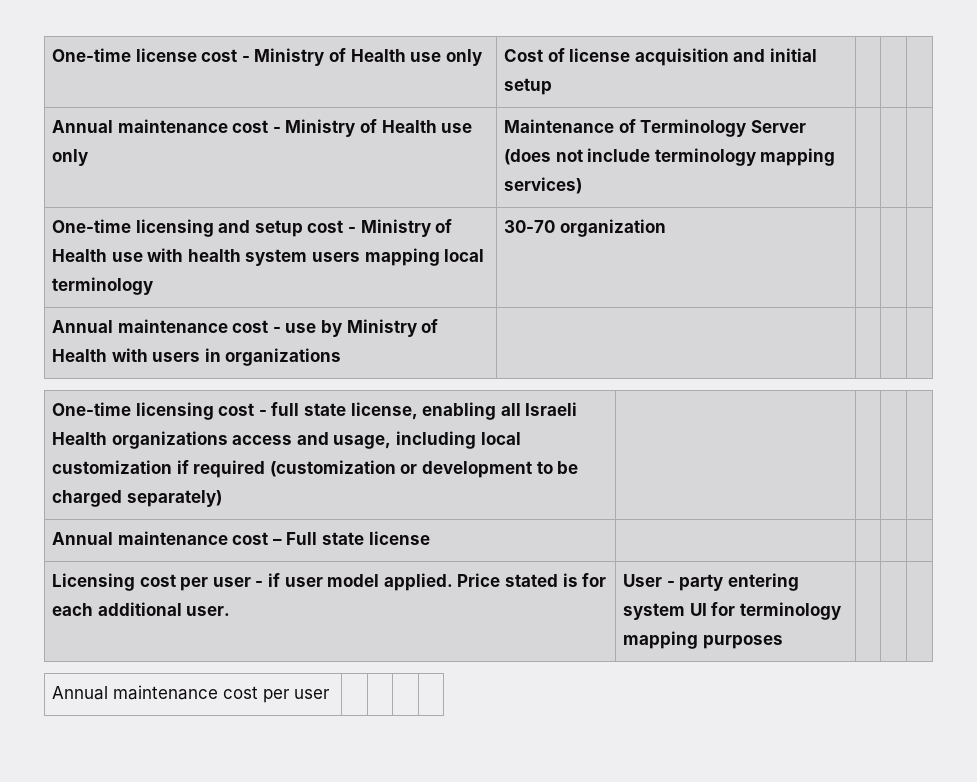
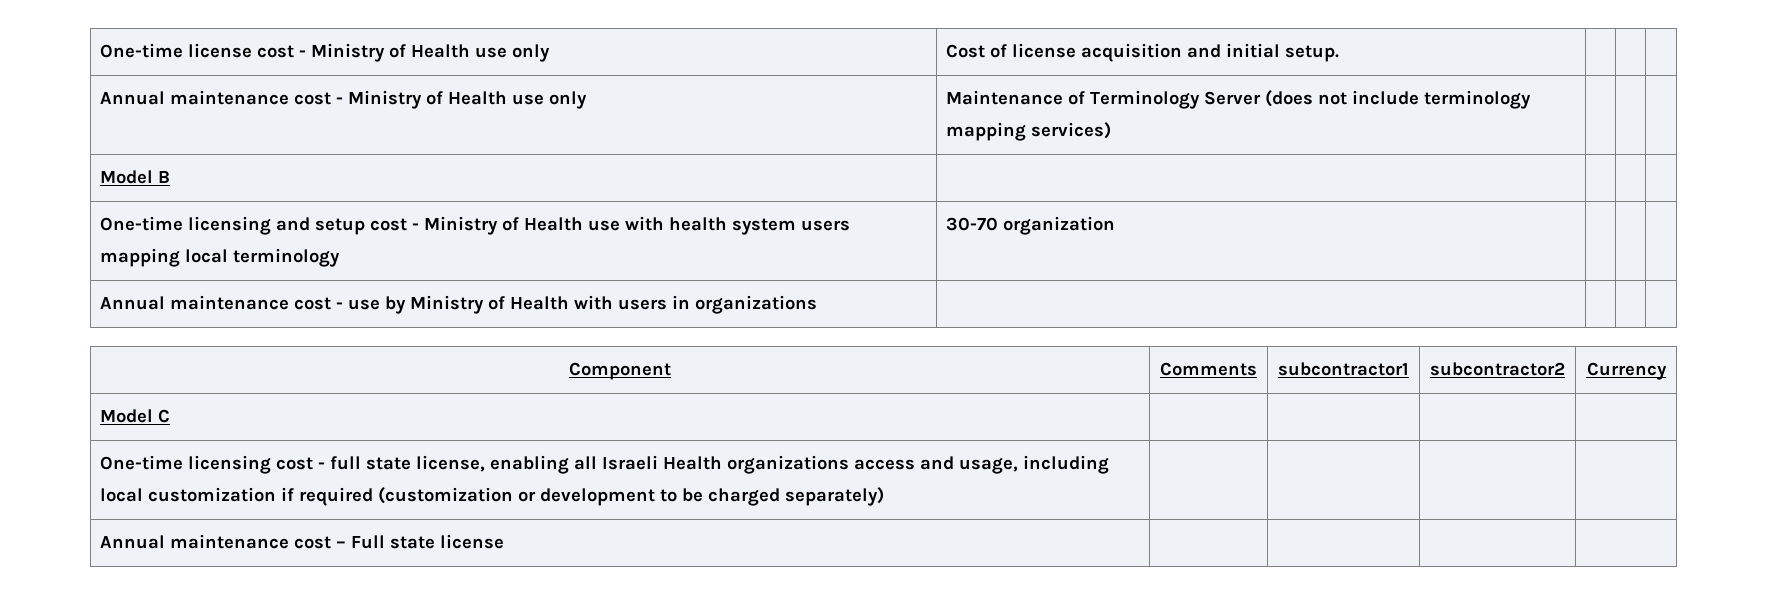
- One-time license cost - Ministry of Health use only | Cost of license acquisition and initial setup | | |
+ One-time license cost - Ministry of Health use only | Cost of license acquisition and initial setup. | | |
+ Model B | | | |
+ Component | Comments | subcontractor1 | subcontractor2 | Currency
+ Model C | | | |
- Licensing cost per user - if user model applied. Price stated is for each additional user. | User - party entering system UI for terminology mapping purposes | | |
- Annual maintenance cost per user | | | |

